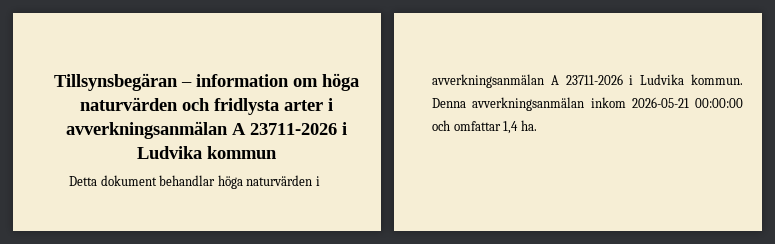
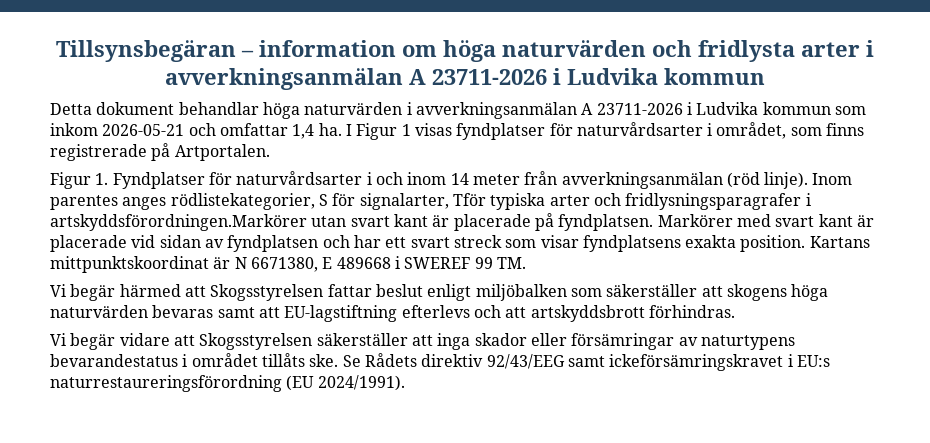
- Detta dokument behandlar höga naturvärden i avverkningsanmälan A 23711-2026 i Ludvika kommun. Denna avverkningsanmälan inkom 2026-05-21 00:00:00 och omfattar 1,4 ha.
+ Detta dokument behandlar höga naturvärden i avverkningsanmälan A 23711-2026 i Ludvika kommun som inkom 2026-05-21 och omfattar 1,4 ha.
+ I Figur 1 visas fyndplatser för naturvårdsarter i området, som finns registrerade på Artportalen.
+ Figur 1. Fyndplatser för naturvårdsarter i och inom 14 meter från avverkningsanmälan (röd linje). Inom parentes anges rödlistekategorier, S för signalarter, Tför typiska arter och fridlysningsparagrafer i artskyddsförordningen.Markörer utan svart kant är placerade på fyndplatsen. Markörer med svart kant är placerade vid sidan av fyndplatsen och har ett svart streck som visar fyndplatsens exakta position. Kartans mittpunktskoordinat är N 6671380, E 489668 i SWEREF 99 TM.
+ Vi begär härmed att Skogsstyrelsen fattar beslut enligt miljöbalken som säkerställer att skogens höga naturvärden bevaras samt att EU-lagstiftning efterlevs och att artskyddsbrott förhindras.
+ Vi begär vidare att Skogsstyrelsen säkerställer att inga skador eller försämringar av naturtypens bevarandestatus i området tillåts ske. Se Rådets direktiv 92/43/EEG samt ickeförsämringskravet i EU:s naturrestaureringsförordning (EU 2024/1991).

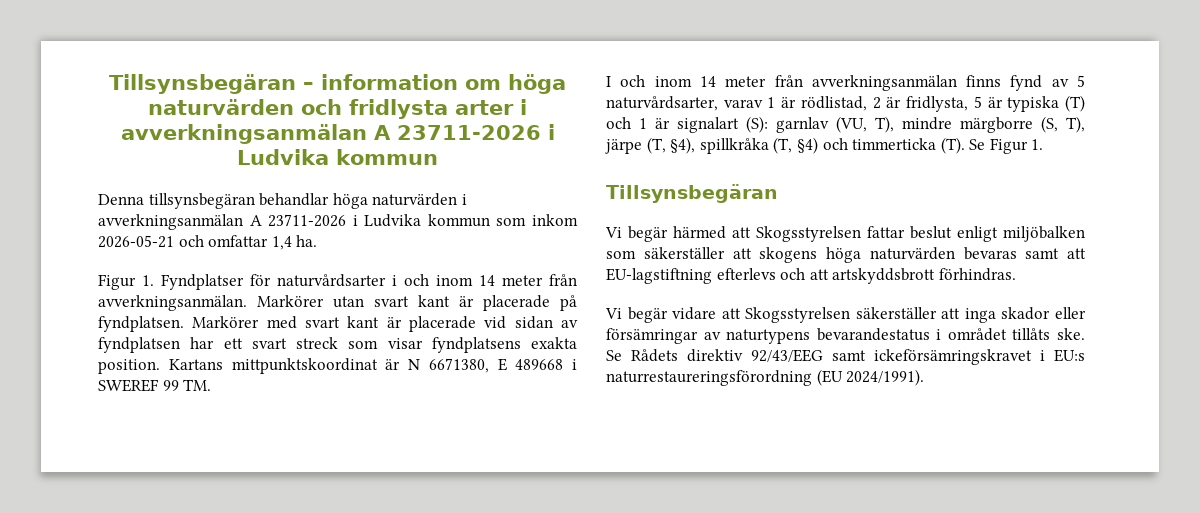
- Detta dokument behandlar höga naturvärden i avverkningsanmälan A 23711-2026 i Ludvika kommun som inkom 2026-05-21 och omfattar 1,4 ha. I Figur 1 visas fyndplatser för naturvårdsarter i området, som finns registrerade på Artportalen.
+ Denna tillsynsbegäran behandlar höga naturvärden i avverkningsanmälan A 23711-2026 i Ludvika kommun som inkom 2026-05-21 och omfattar 1,4 ha.
- Figur 1. Fyndplatser för naturvårdsarter i och inom 14 meter från avverkningsanmälan (röd linje). Inom parentes anges rödlistekategorier, S för signalarter, Tför typiska arter och fridlysningsparagrafer i artskyddsförordningen.Markörer utan svart kant är placerade på fyndplatsen.
+ Figur 1. Fyndplatser för naturvårdsarter i och inom 14 meter från avverkningsanmälan. Markörer utan svart kant är placerade på fyndplatsen.
- Markörer med svart kant är placerade vid sidan av fyndplatsen och har ett svart streck som visar fyndplatsens exakta position.
+ Markörer med svart kant är placerade vid sidan av fyndplatsen har ett svart streck som visar fyndplatsens exakta position.
+ I och inom 14 meter från avverkningsanmälan finns fynd av 5 naturvårdsarter, varav 1 är rödlistad, 2 är fridlysta, 5 är typiska (T) och 1 är signalart (S): garnlav (VU, T), mindre märgborre (S, T), järpe (T, §4), spillkråka (T, §4) och timmerticka (T). Se Figur 1.
+ Tillsynsbegäran

